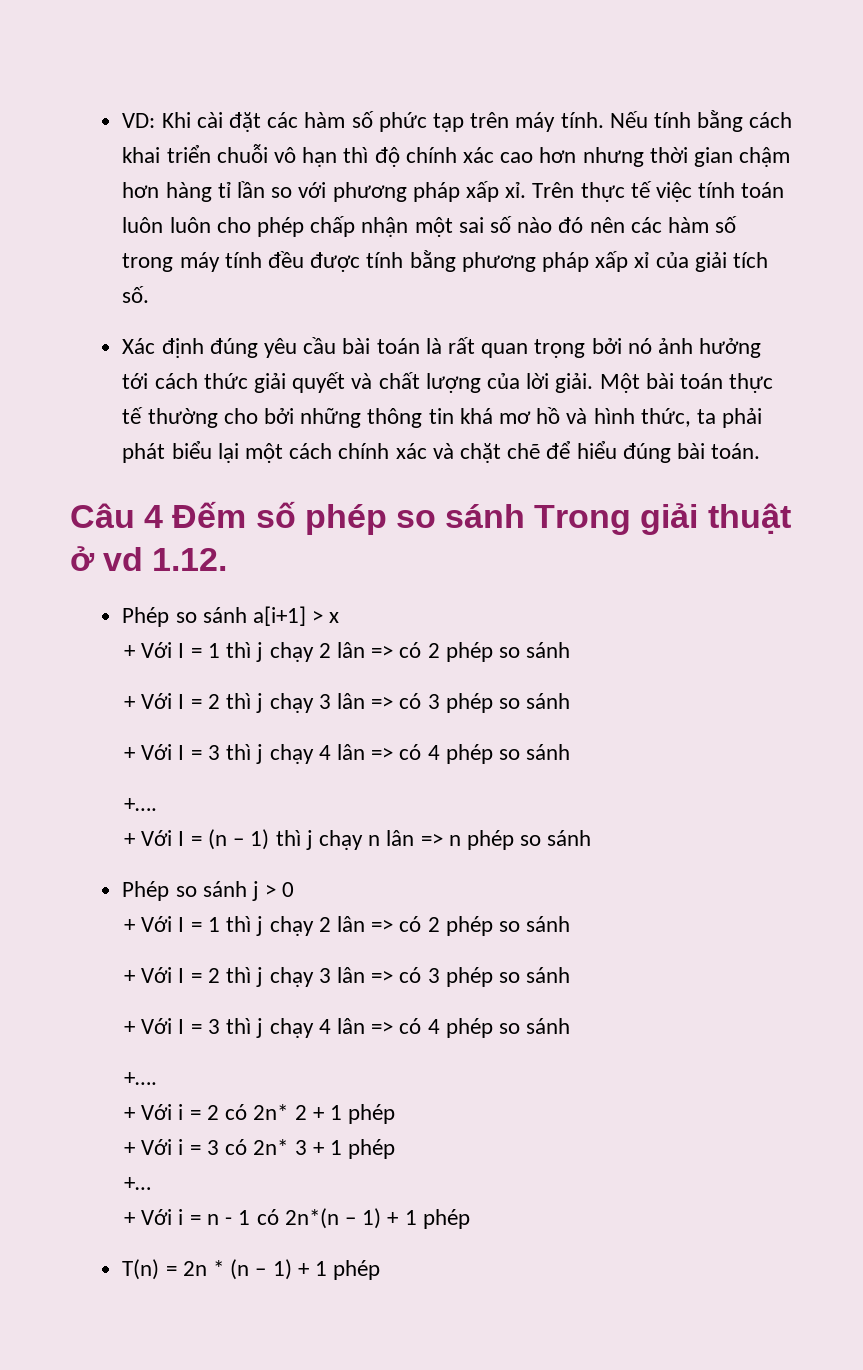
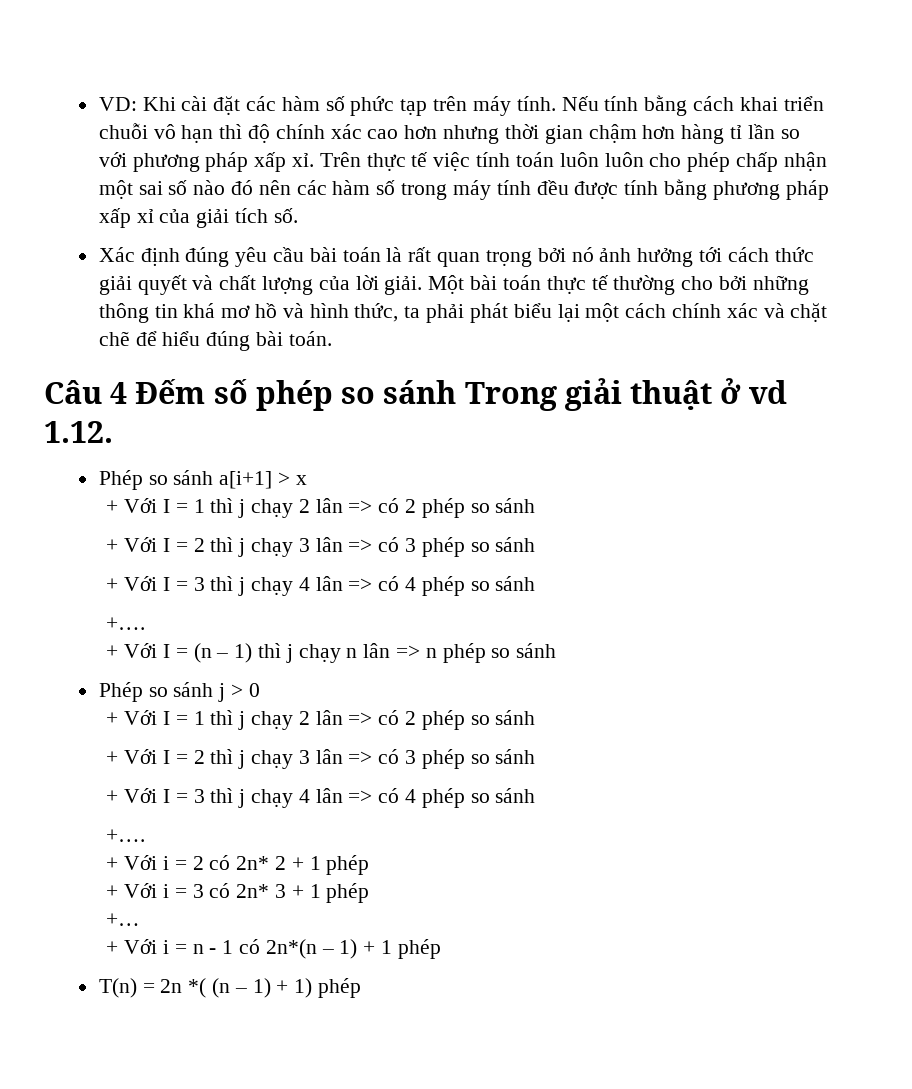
- T(n) = 2n * (n – 1) + 1 phép
+ T(n) = 2n *( (n – 1) + 1) phép

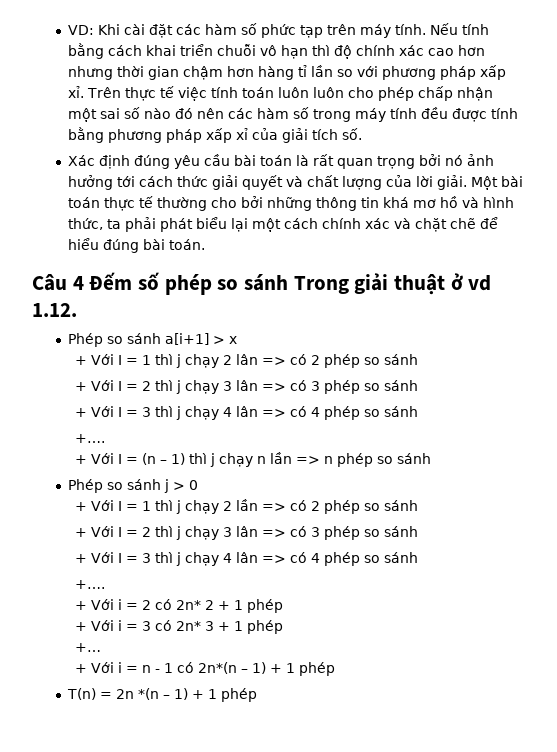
- + Với I = (n – 1) thì j chạy n lân => n phép so sánh
+ + Với I = (n – 1) thì j chạy n lần => n phép so sánh
  Phép so sánh j > 0
- + Với I = 1 thì j chạy 2 lân => có 2 phép so sánh
+ + Với I = 1 thì j chạy 2 lần => có 2 phép so sánh
- T(n) = 2n *( (n – 1) + 1) phép
+ T(n) = 2n *(n – 1) + 1 phép

